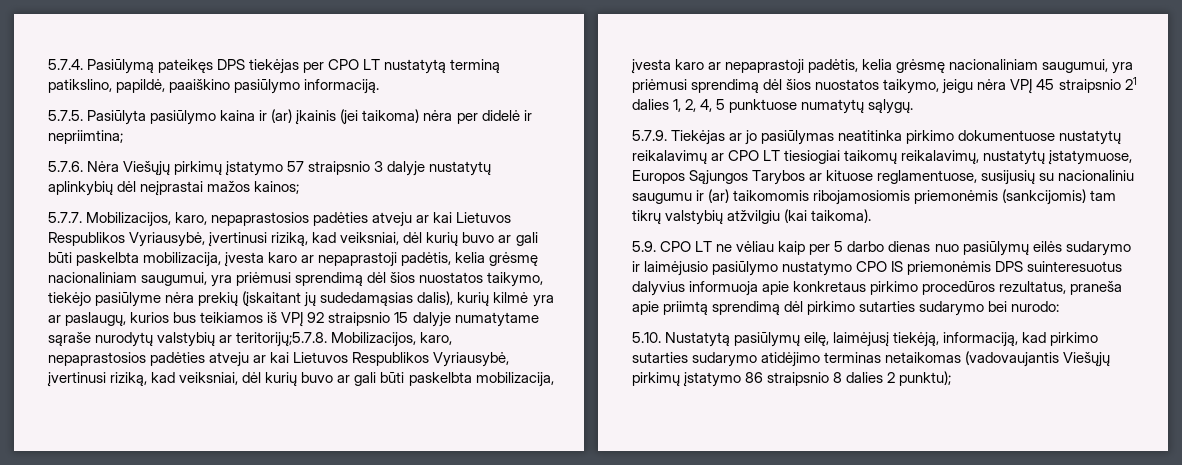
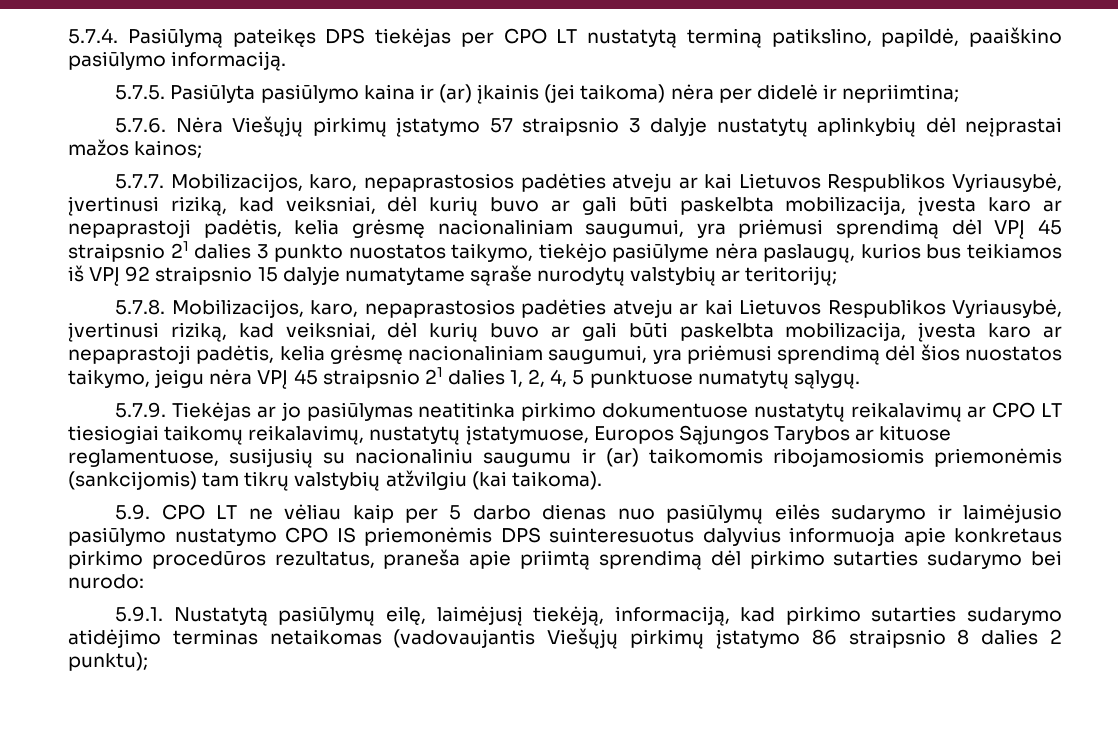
- 5.7.7. Mobilizacijos, karo, nepaprastosios padėties atveju ar kai Lietuvos Respublikos Vyriausybė, įvertinusi riziką, kad veiksniai, dėl kurių buvo ar gali būti paskelbta mobilizacija, įvesta karo ar nepaprastoji padėtis, kelia grėsmę nacionaliniam saugumui, yra priėmusi sprendimą dėl šios nuostatos taikymo, tiekėjo pasiūlyme nėra prekių (įskaitant jų sudedamąsias dalis), kurių kilmė yra ar paslaugų, kurios bus teikiamos iš VPĮ 92 straipsnio 15 dalyje numatytame sąraše nurodytų valstybių ar teritorijų;5.7.8. Mobilizacijos, karo, nepaprastosios padėties atveju ar kai Lietuvos Respublikos Vyriausybė, įvertinusi riziką, kad veiksniai, dėl kurių buvo ar gali būti paskelbta mobilizacija, įvesta karo ar nepaprastoji padėtis, kelia grėsmę nacionaliniam saugumui, yra priėmusi sprendimą dėl šios nuostatos taikymo, jeigu nėra VPĮ 45 straipsnio 21 dalies 1, 2, 4, 5 punktuose numatytų sąlygų.
+ 5.7.7. Mobilizacijos, karo, nepaprastosios padėties atveju ar kai Lietuvos Respublikos Vyriausybė, įvertinusi riziką, kad veiksniai, dėl kurių buvo ar gali būti paskelbta mobilizacija, įvesta karo ar nepaprastoji padėtis, kelia grėsmę nacionaliniam saugumui, yra priėmusi sprendimą dėl VPĮ 45 straipsnio 21 dalies 3 punkto nuostatos taikymo, tiekėjo pasiūlyme nėra paslaugų, kurios bus teikiamos iš VPĮ 92 straipsnio 15 dalyje numatytame sąraše nurodytų valstybių ar teritorijų;
+ 5.7.8. Mobilizacijos, karo, nepaprastosios padėties atveju ar kai Lietuvos Respublikos Vyriausybė, įvertinusi riziką, kad veiksniai, dėl kurių buvo ar gali būti paskelbta mobilizacija, įvesta karo ar nepaprastoji padėtis, kelia grėsmę nacionaliniam saugumui, yra priėmusi sprendimą dėl šios nuostatos taikymo, jeigu nėra VPĮ 45 straipsnio 21 dalies 1, 2, 4, 5 punktuose numatytų sąlygų.
- 5.10. Nustatytą pasiūlymų eilę, laimėjusį tiekėją, informaciją, kad pirkimo sutarties sudarymo atidėjimo terminas netaikomas (vadovaujantis Viešųjų pirkimų įstatymo 86 straipsnio 8 dalies 2 punktu);
+ 5.9.1. Nustatytą pasiūlymų eilę, laimėjusį tiekėją, informaciją, kad pirkimo sutarties sudarymo atidėjimo terminas netaikomas (vadovaujantis Viešųjų pirkimų įstatymo 86 straipsnio 8 dalies 2 punktu);

